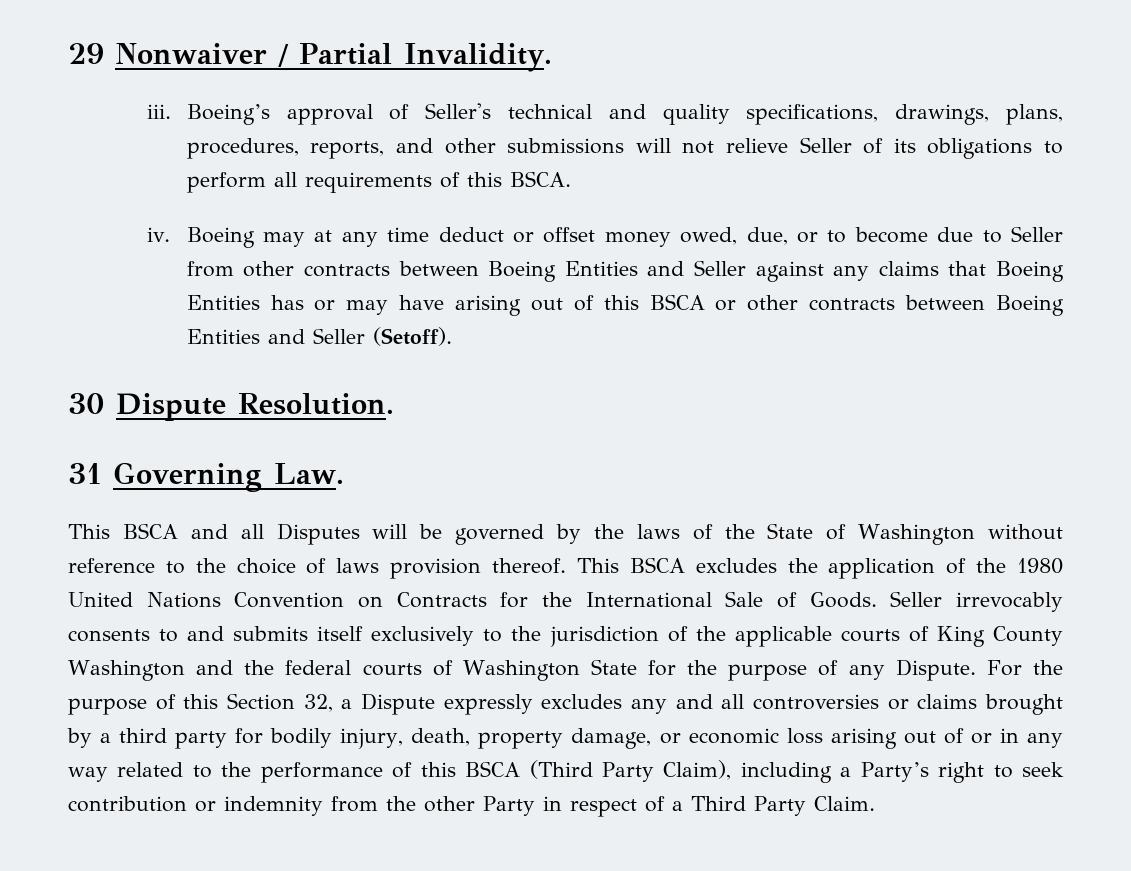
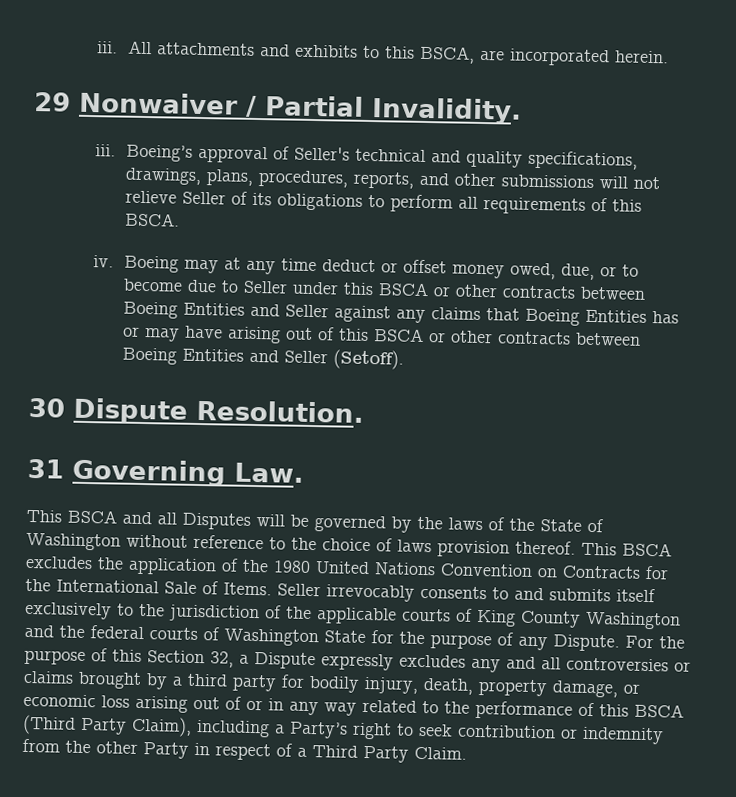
+ iii. All attachments and exhibits to this BSCA, are incorporated herein.
- Boeing may at any time deduct or offset money owed, due, or to become due to Seller from other contracts between Boeing Entities and Seller against any claims that Boeing Entities has or may have arising out of this BSCA or other contracts between Boeing Entities and Seller (Setoff).
+ Boeing may at any time deduct or offset money owed, due, or to become due to Seller under this BSCA or other contracts between Boeing Entities and Seller against any claims that Boeing Entities has or may have arising out of this BSCA or other contracts between Boeing Entities and Seller (Setoff).
- This BSCA excludes the application of the 1980 United Nations Convention on Contracts for the International Sale of Goods.
+ This BSCA excludes the application of the 1980 United Nations Convention on Contracts for the International Sale of Items.

